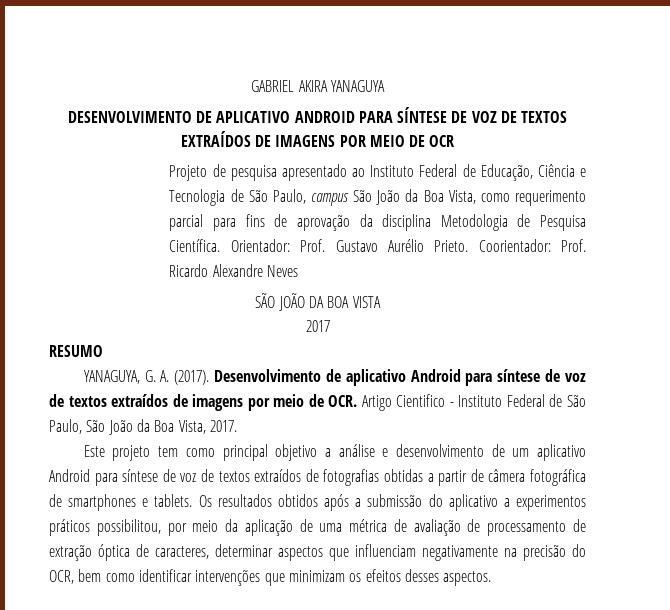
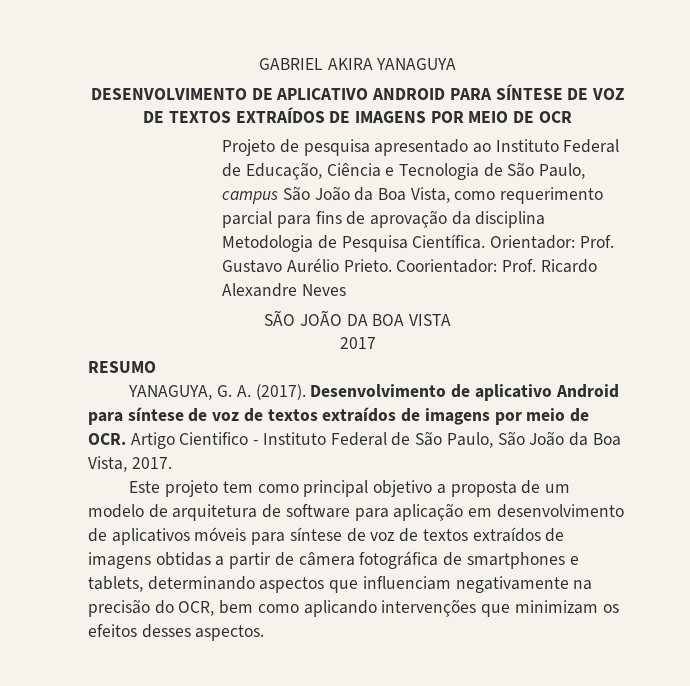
- Este projeto tem como principal objetivo a análise e desenvolvimento de um aplicativo Android para síntese de voz de textos extraídos de fotografias obtidas a partir de câmera fotográfica de smartphones e tablets. Os resultados obtidos após a submissão do aplicativo a experimentos práticos possibilitou, por meio da aplicação de uma métrica de avaliação de processamento de extração óptica de caracteres, determinar aspectos que influenciam negativamente na precisão do OCR, bem como identificar intervenções que minimizam os efeitos desses aspectos.
+ Este projeto tem como principal objetivo a proposta de um modelo de arquitetura de software para aplicação em desenvolvimento de aplicativos móveis para síntese de voz de textos extraídos de imagens obtidas a partir de câmera fotográfica de smartphones e tablets, determinando aspectos que influenciam negativamente na precisão do OCR, bem como aplicando intervenções que minimizam os efeitos desses aspectos.

